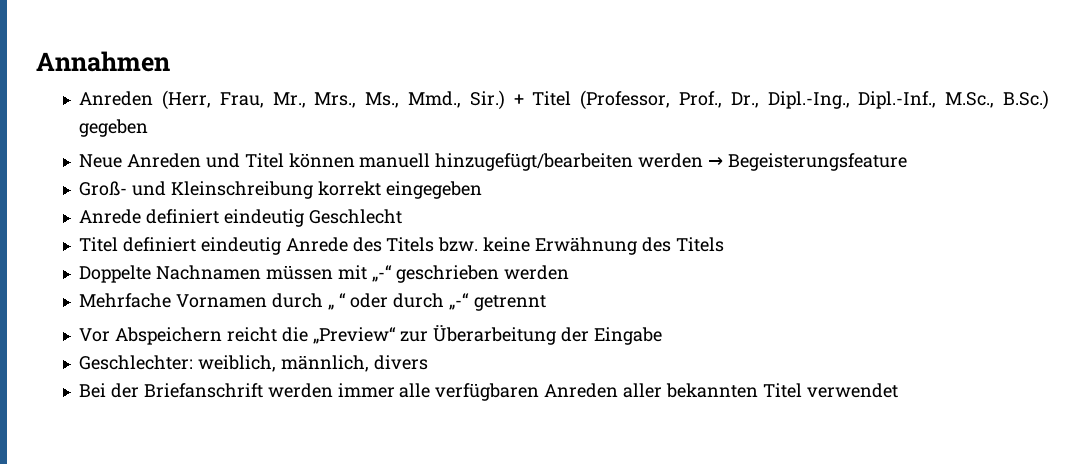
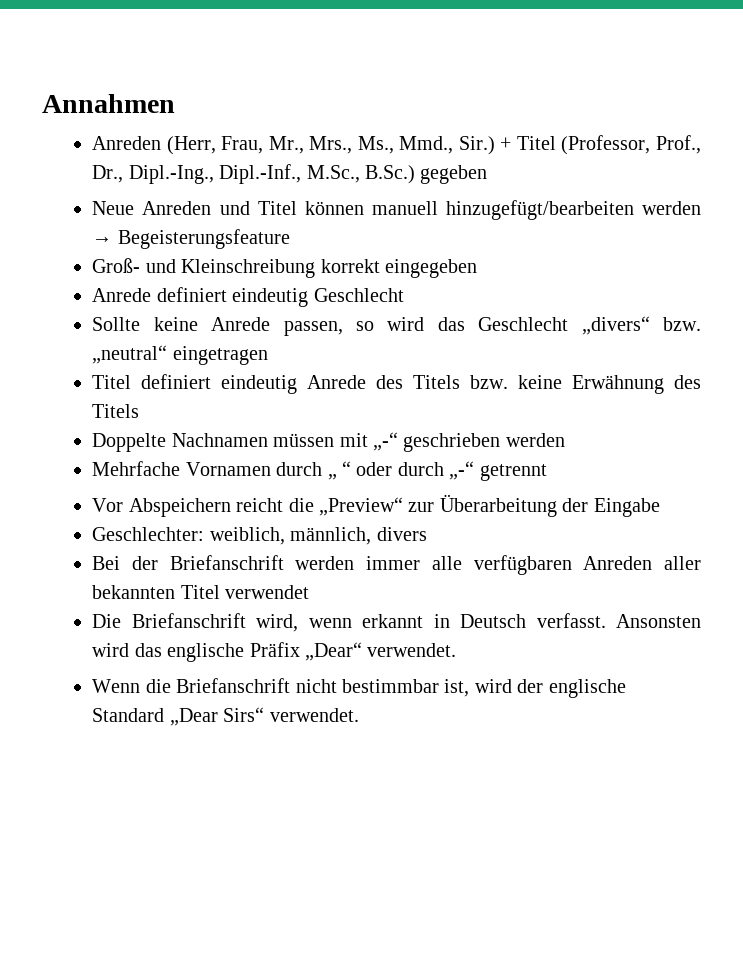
+ Sollte keine Anrede passen, so wird das Geschlecht „divers“ bzw. „neutral“ eingetragen
+ Die Briefanschrift wird, wenn erkannt in Deutsch verfasst. Ansonsten wird das englische Präfix „Dear“ verwendet.
+ Wenn die Briefanschrift nicht bestimmbar ist, wird der englische Standard „Dear Sirs“ verwendet.

